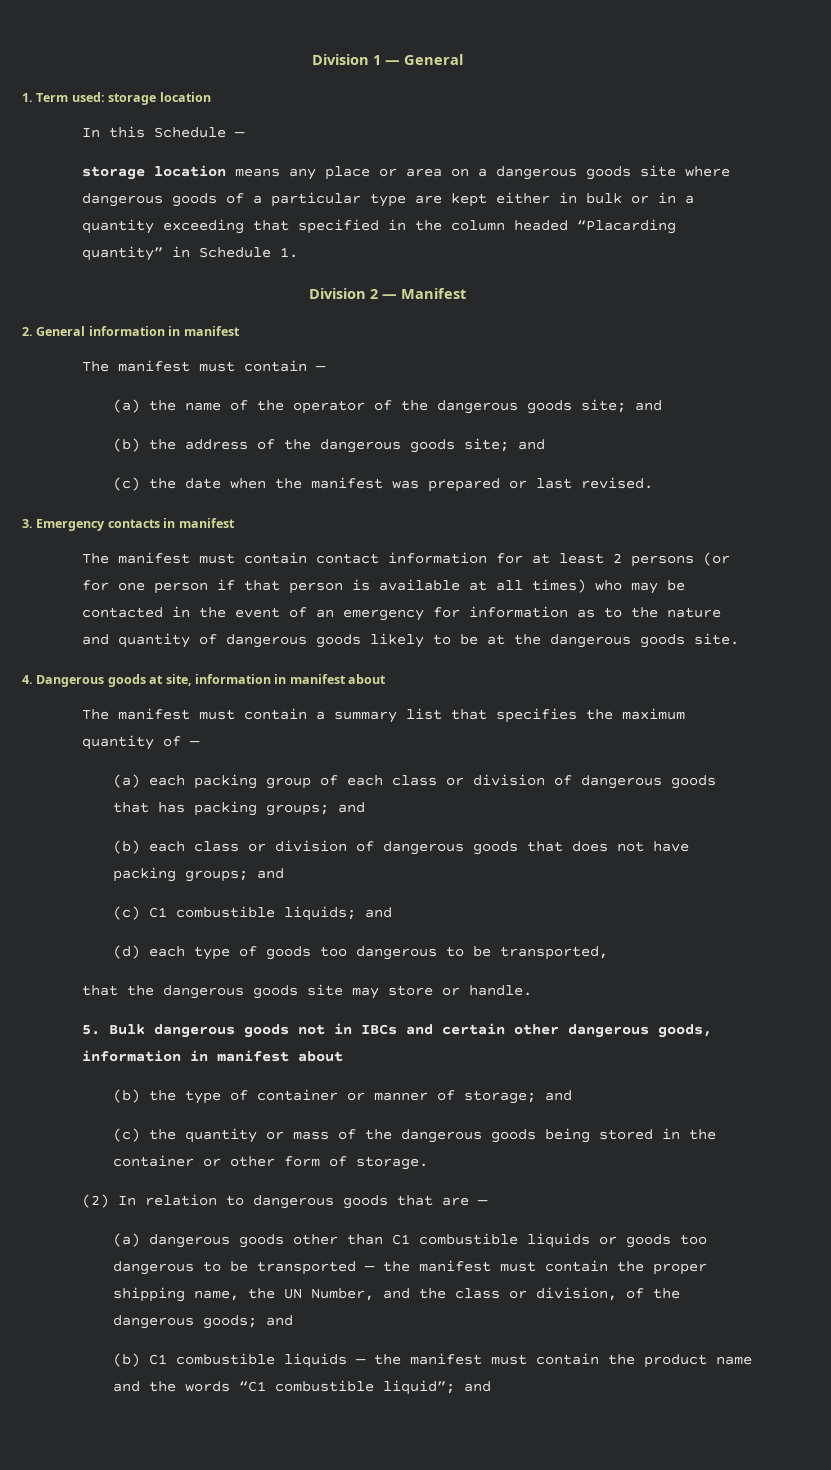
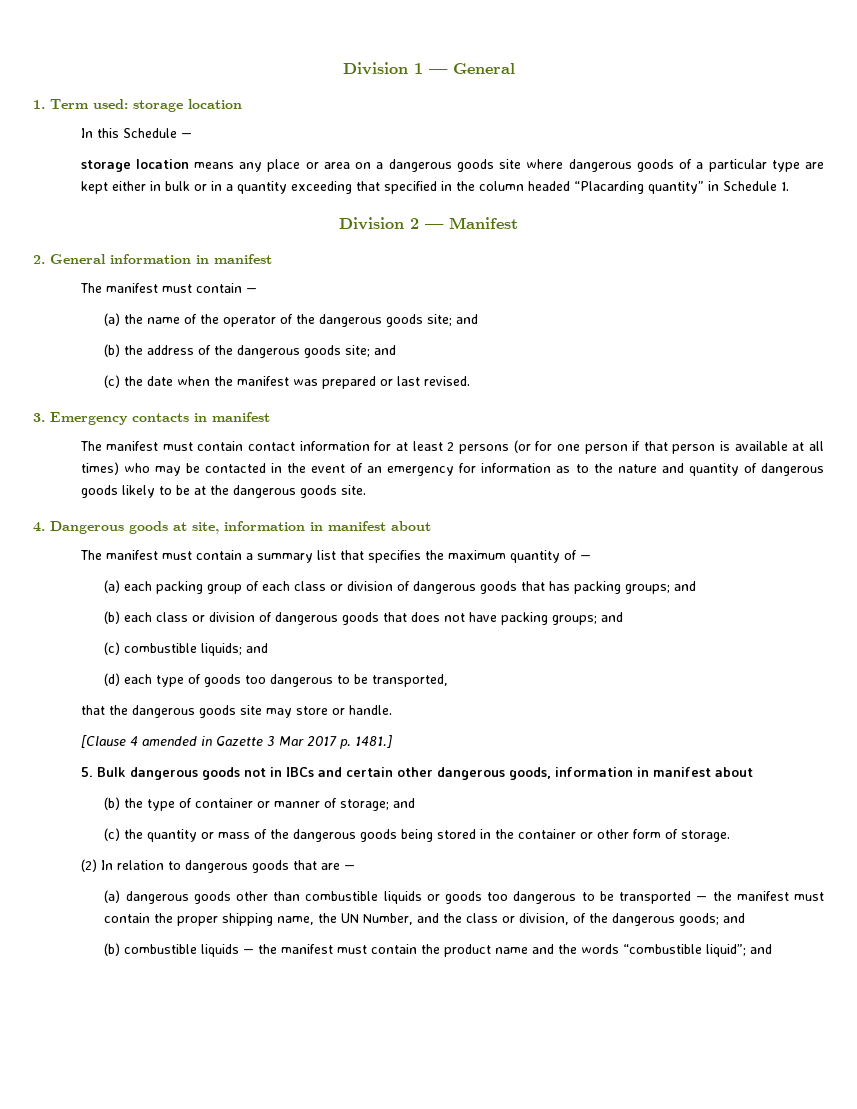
- (c) C1 combustible liquids; and
+ (c) combustible liquids; and
+ [Clause 4 amended in Gazette 3 Mar 2017 p. 1481.]
- (a) dangerous goods other than C1 combustible liquids or goods too dangerous to be transported — the manifest must contain the proper shipping name, the UN Number, and the class or division, of the dangerous goods; and
+ (a) dangerous goods other than combustible liquids or goods too dangerous to be transported — the manifest must contain the proper shipping name, the UN Number, and the class or division, of the dangerous goods; and
- (b) C1 combustible liquids — the manifest must contain the product name and the words “C1 combustible liquid”; and
+ (b) combustible liquids — the manifest must contain the product name and the words “combustible liquid”; and

